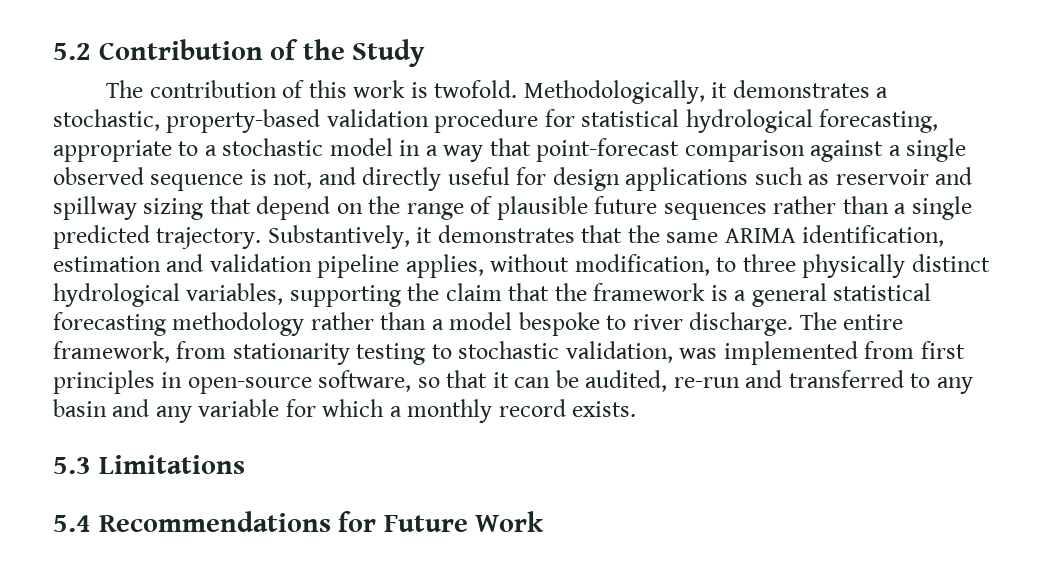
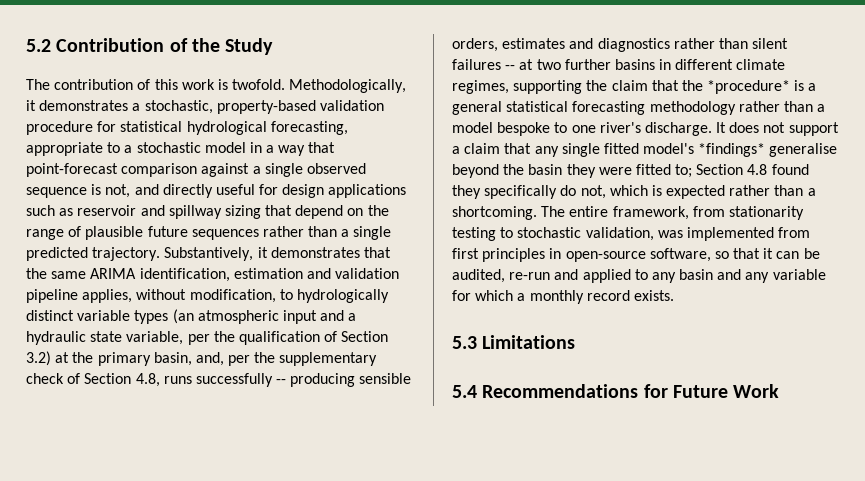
- Substantively, it demonstrates that the same ARIMA identification, estimation and validation pipeline applies, without modification, to three physically distinct hydrological variables, supporting the claim that the framework is a general statistical forecasting methodology rather than a model bespoke to river discharge.
+ Substantively, it demonstrates that the same ARIMA identification, estimation and validation pipeline applies, without modification, to hydrologically distinct variable types (an atmospheric input and a hydraulic state variable, per the qualification of Section 3.2) at the primary basin, and, per the supplementary check of Section 4.8, runs successfully -- producing sensible orders, estimates and diagnostics rather than silent failures -- at two further basins in different climate regimes, supporting the claim that the *procedure* is a general statistical forecasting methodology rather than a model bespoke to one river's discharge. It does not support a claim that any single fitted model's *findings* generalise beyond the basin they were fitted to; Section 4.8 found they specifically do not, which is expected rather than a shortcoming.
- The entire framework, from stationarity testing to stochastic validation, was implemented from first principles in open-source software, so that it can be audited, re-run and transferred to any basin and any variable for which a monthly record exists.
+ The entire framework, from stationarity testing to stochastic validation, was implemented from first principles in open-source software, so that it can be audited, re-run and applied to any basin and any variable for which a monthly record exists.

